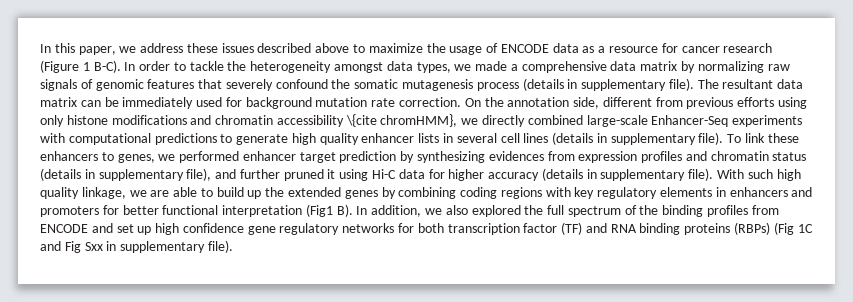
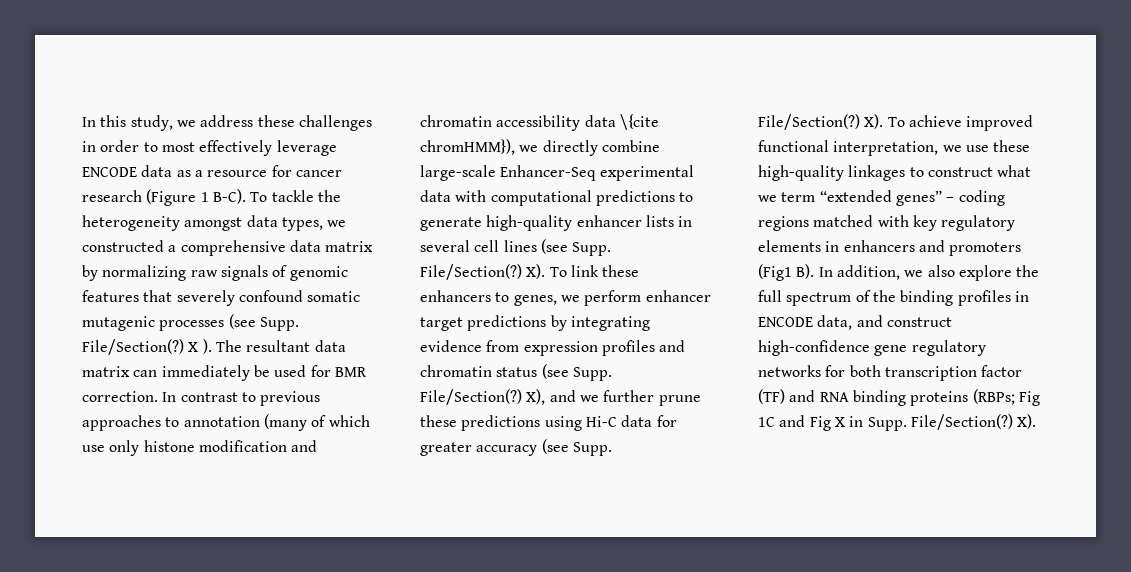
- In this paper, we address these issues described above to maximize the usage of ENCODE data as a resource for cancer research (Figure 1 B-C).
+ In this study, we address these challenges in order to most effectively leverage ENCODE data as a resource for cancer research (Figure 1 B-C).
- In order to tackle the heterogeneity amongst data types, we made a comprehensive data matrix by normalizing raw signals of genomic features that severely confound the somatic mutagenesis process (details in supplementary file).
+ To tackle the heterogeneity amongst data types, we constructed a comprehensive data matrix by normalizing raw signals of genomic features that severely confound somatic mutagenic processes (see Supp. File/Section(?) X ).
- The resultant data matrix can be immediately used for background mutation rate correction. On the annotation side, different from previous efforts using only histone modifications and chromatin accessibility \{cite chromHMM}, we directly combined large-scale Enhancer-Seq experiments with computational predictions to generate high quality enhancer lists in several cell lines (details in supplementary file). To link these enhancers to genes, we performed enhancer target prediction by synthesizing evidences from expression profiles and chromatin status (details in supplementary file), and further pruned it using Hi-C data for higher accuracy (details in supplementary file). With such high quality linkage, we are able to build up the extended genes by combining coding regions with key regulatory elements in enhancers and promoters for better functional interpretation (Fig1 B). In addition, we also explored the full spectrum of the binding profiles from ENCODE and set up high confidence gene regulatory networks for both transcription factor (TF) and RNA binding proteins (RBPs) (Fig 1C and Fig Sxx in supplementary file).
+ The resultant data matrix can immediately be used for BMR correction. In contrast to previous approaches to annotation (many of which use only histone modification and chromatin accessibility data \{cite chromHMM}), we directly combine large-scale Enhancer-Seq experimental data with computational predictions to generate high-quality enhancer lists in several cell lines (see Supp. File/Section(?) X). To link these enhancers to genes, we perform enhancer target predictions by integrating evidence from expression profiles and chromatin status (see Supp. File/Section(?) X), and we further prune these predictions using Hi-C data for greater accuracy (see Supp. File/Section(?) X). To achieve improved functional interpretation, we use these high-quality linkages to construct what we term “extended genes” – coding regions matched with key regulatory elements in enhancers and promoters (Fig1 B). In addition, we also explore the full spectrum of the binding profiles in ENCODE data, and construct high-confidence gene regulatory networks for both transcription factor (TF) and RNA binding proteins (RBPs; Fig 1C and Fig X in Supp. File/Section(?) X).

